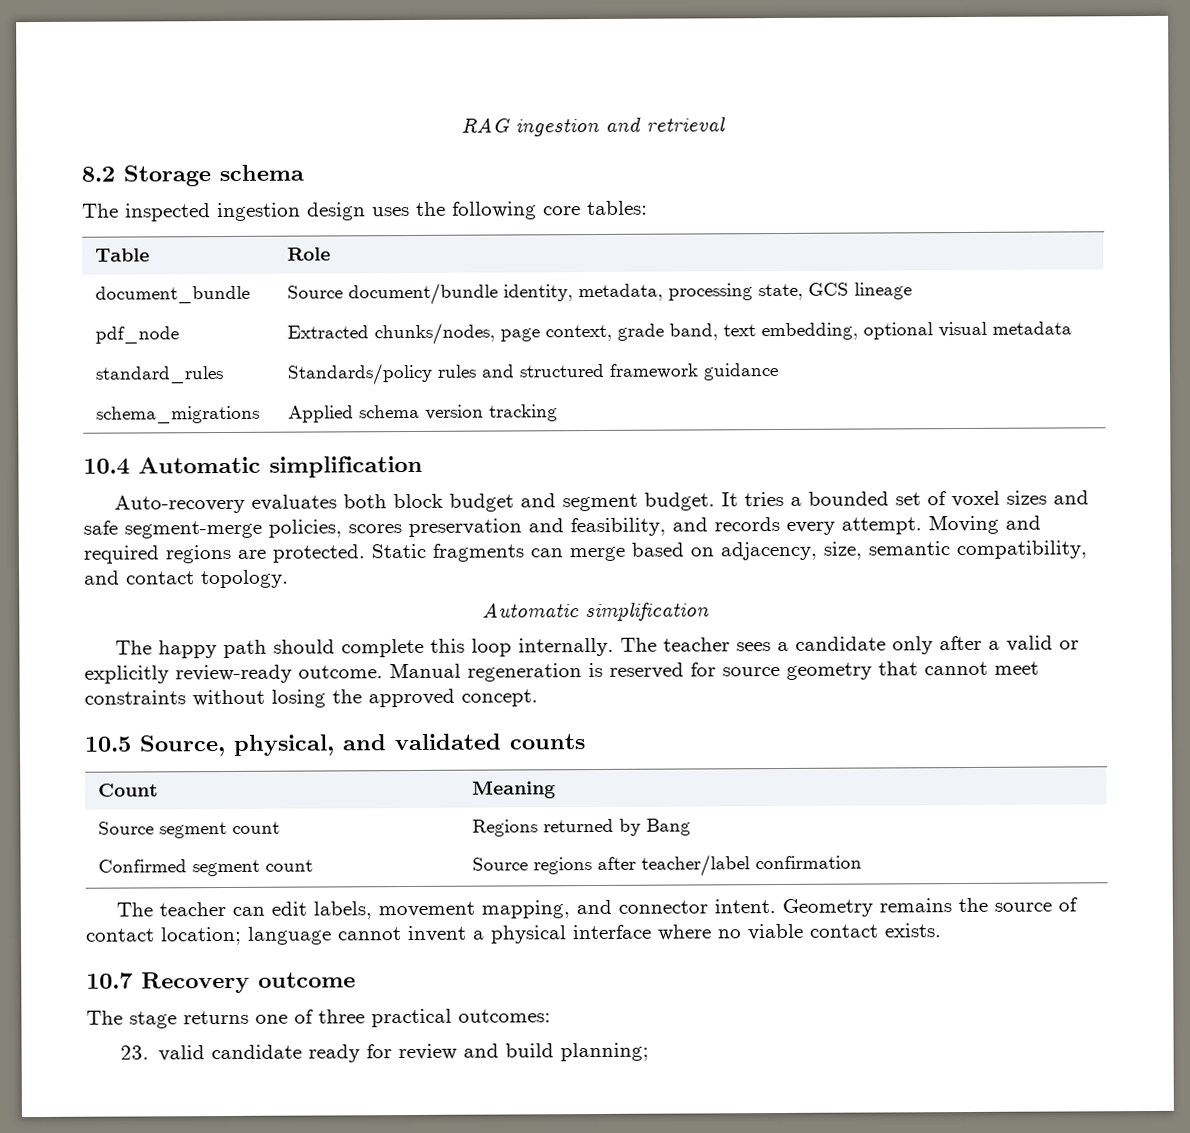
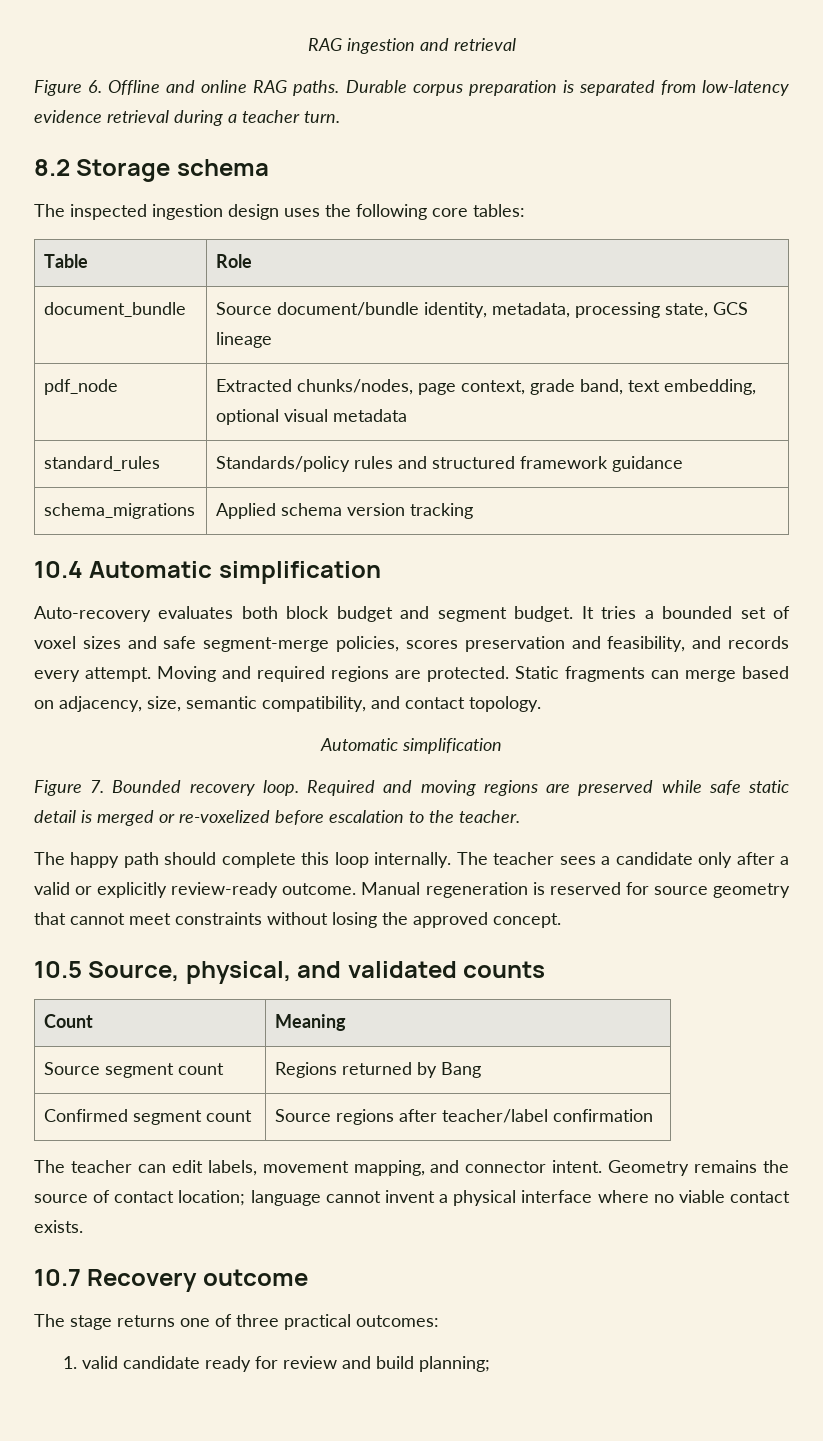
+ Figure 6. Offline and online RAG paths. Durable corpus preparation is separated from low-latency evidence retrieval during a teacher turn.
+ Figure 7. Bounded recovery loop. Required and moving regions are preserved while safe static detail is merged or re-voxelized before escalation to the teacher.
- 23. valid candidate ready for review and build planning;
+ 1. valid candidate ready for review and build planning;

